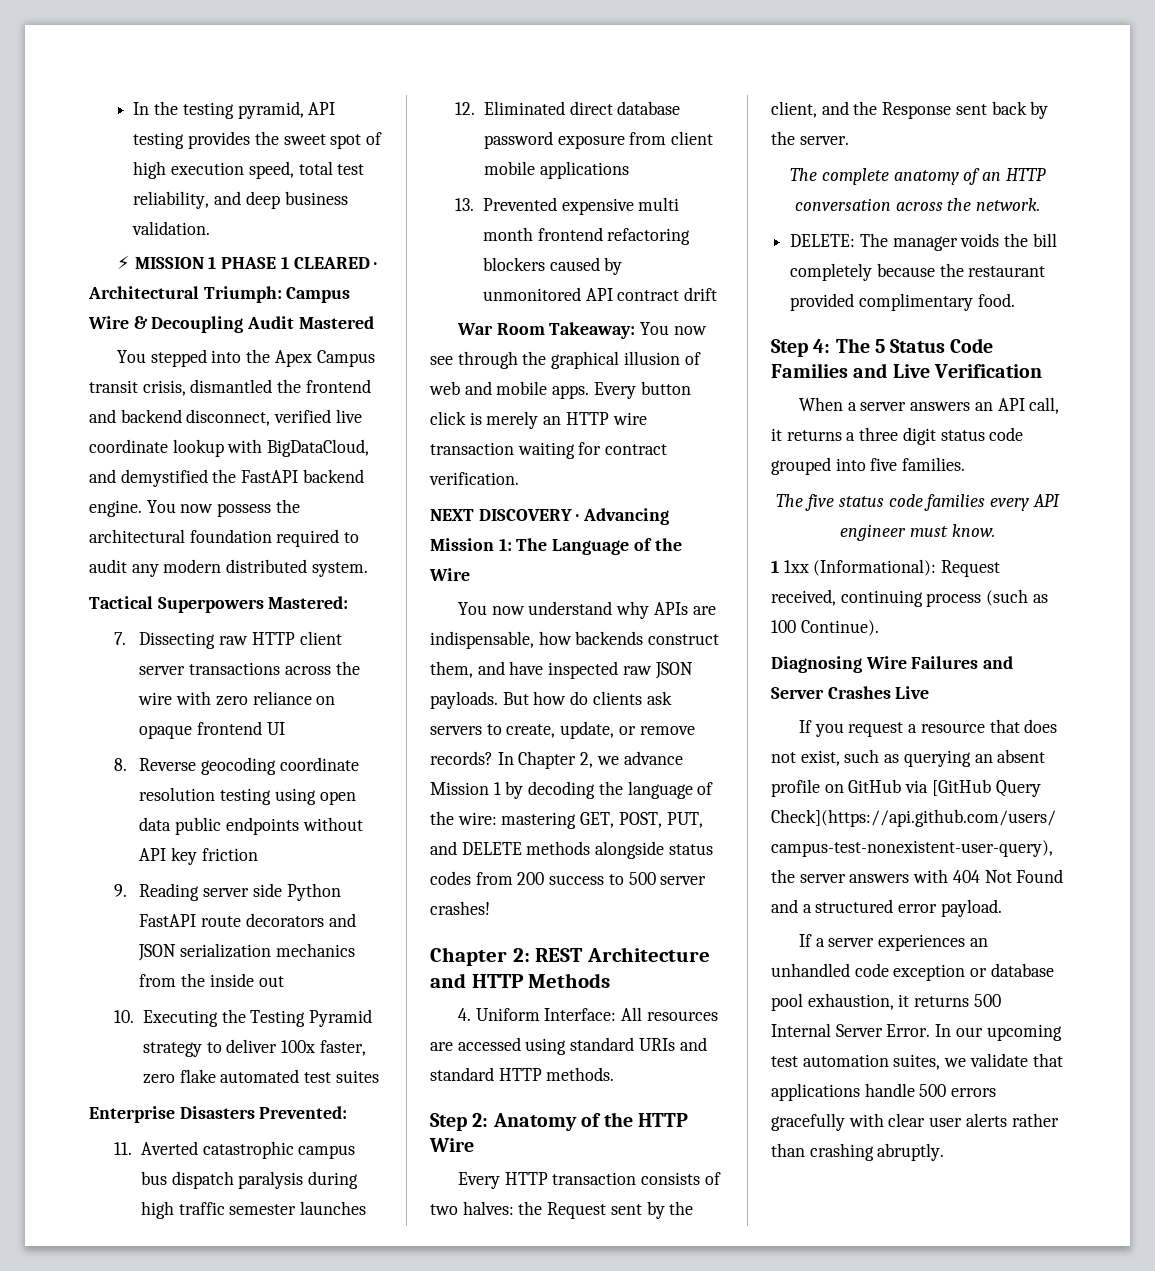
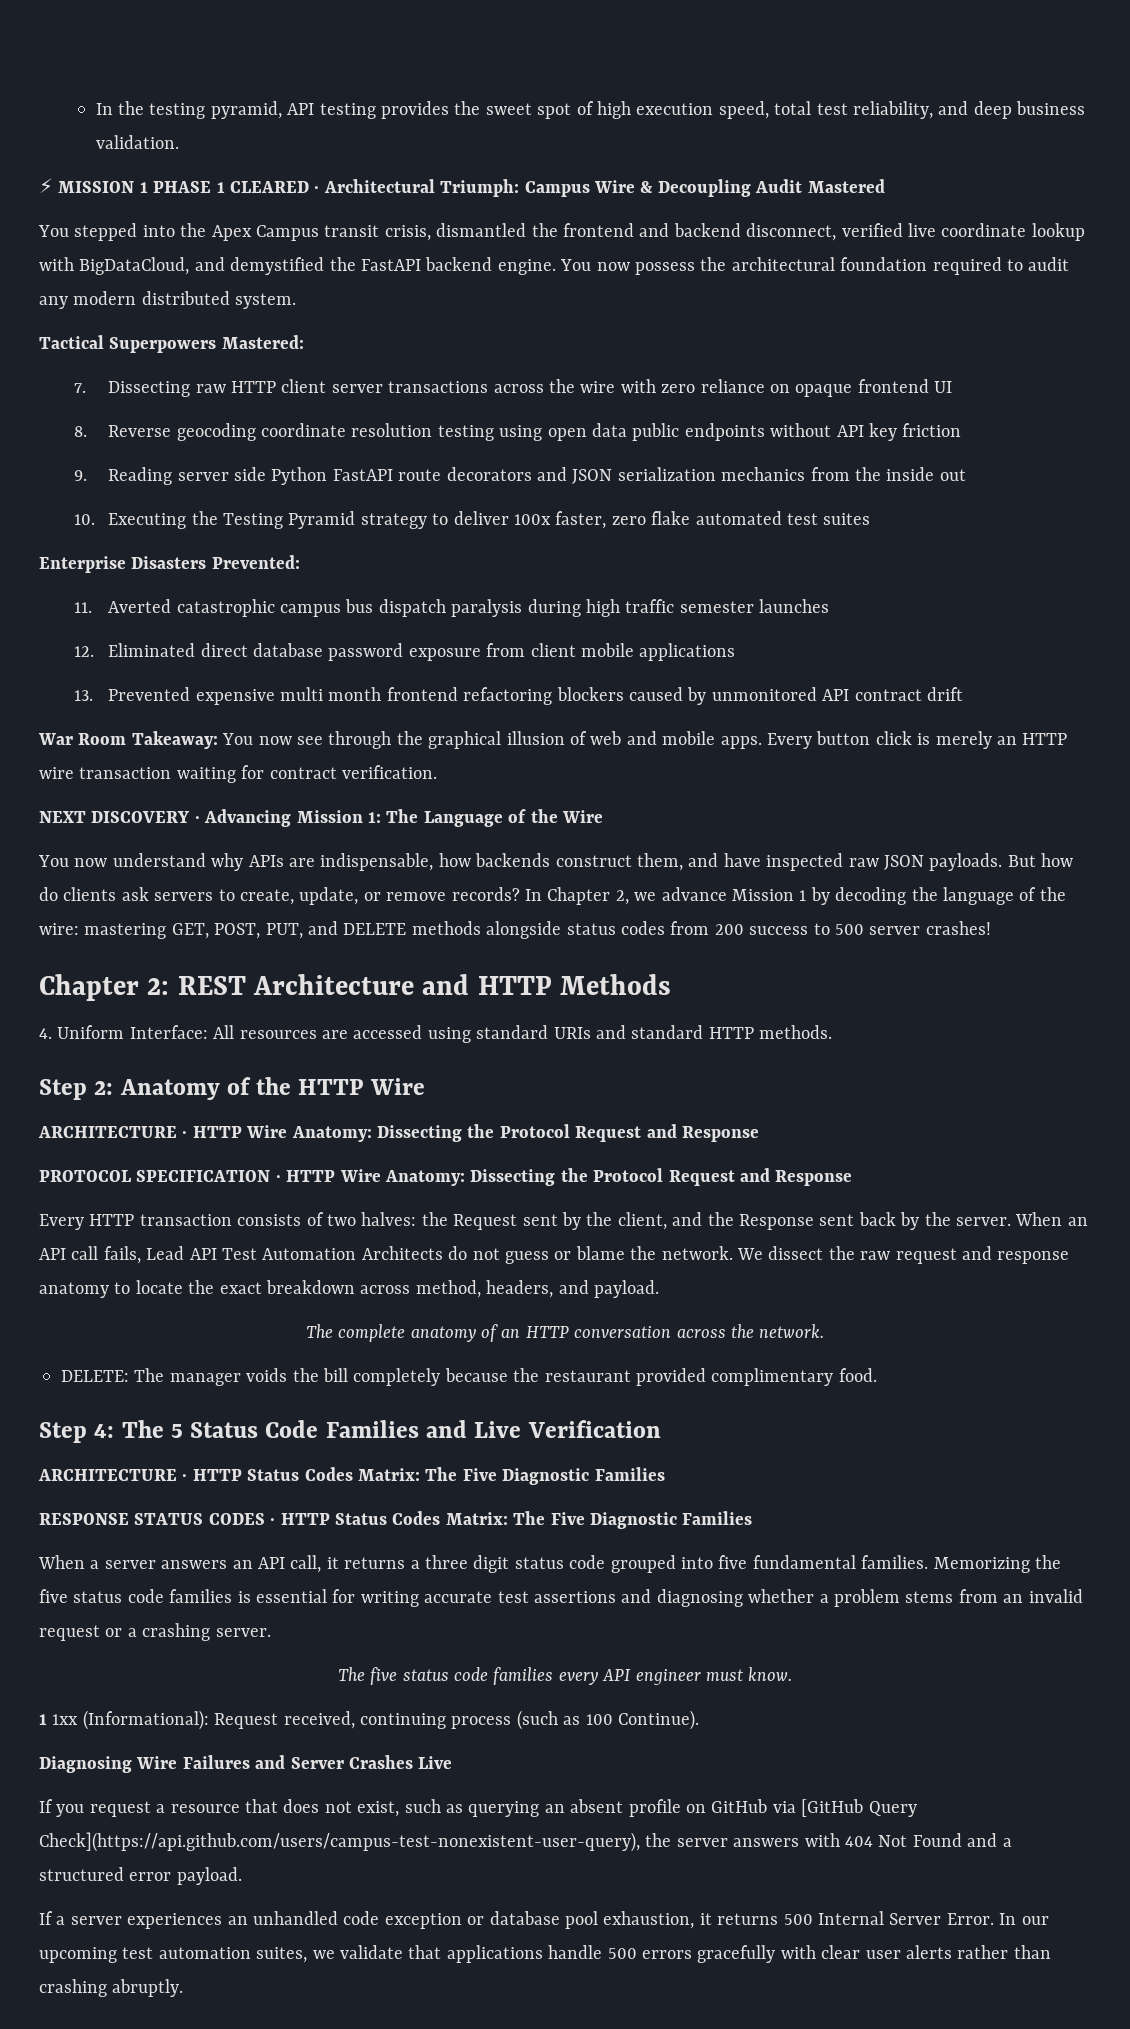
+ ARCHITECTURE · HTTP Wire Anatomy: Dissecting the Protocol Request and Response
+ PROTOCOL SPECIFICATION · HTTP Wire Anatomy: Dissecting the Protocol Request and Response
+ When an API call fails, Lead API Test Automation Architects do not guess or blame the network. We dissect the raw request and response anatomy to locate the exact breakdown across method, headers, and payload.
+ ARCHITECTURE · HTTP Status Codes Matrix: The Five Diagnostic Families
+ RESPONSE STATUS CODES · HTTP Status Codes Matrix: The Five Diagnostic Families
- When a server answers an API call, it returns a three digit status code grouped into five families.
+ When a server answers an API call, it returns a three digit status code grouped into five fundamental families. Memorizing the five status code families is essential for writing accurate test assertions and diagnosing whether a problem stems from an invalid request or a crashing server.

